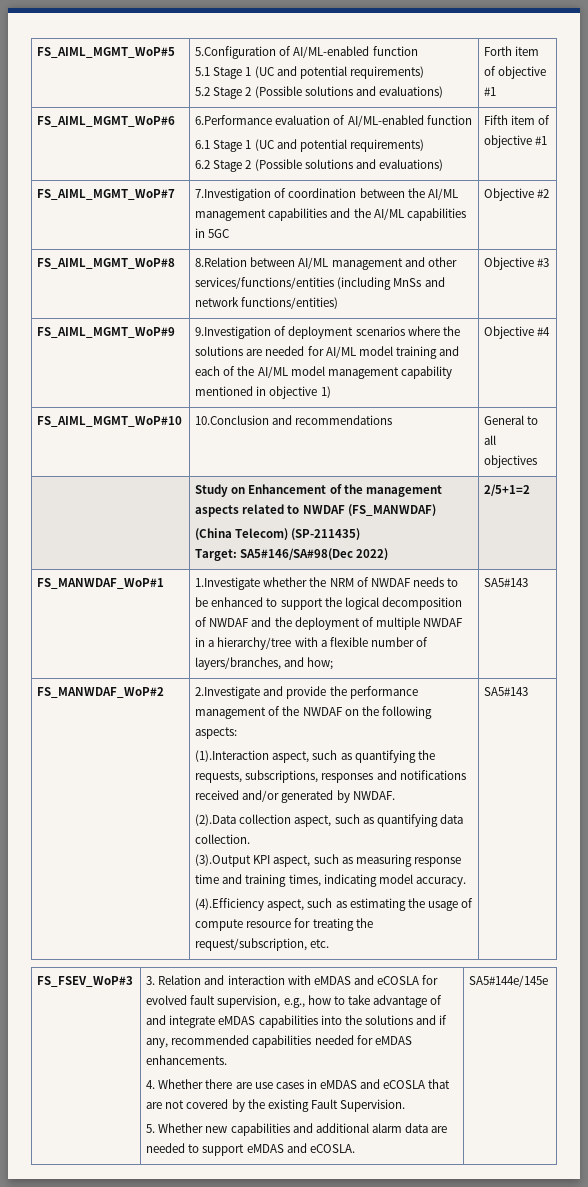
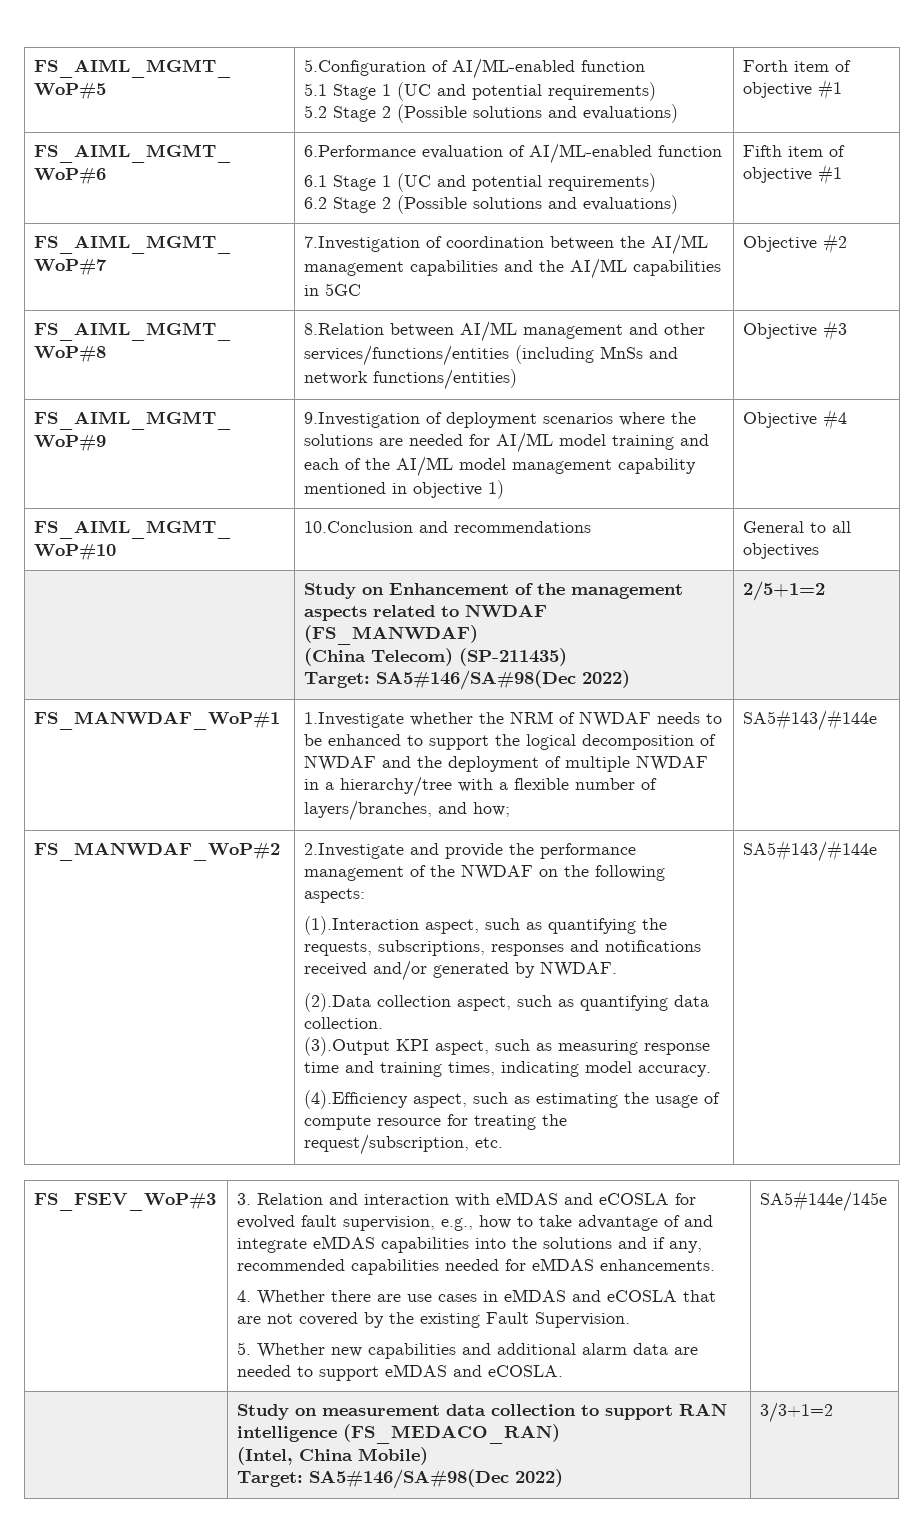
- FS_MANWDAF_WoP#1 | 1.Investigate whether the NRM of NWDAF needs to be enhanced to support the logical decomposition of NWDAF and the deployment of multiple NWDAF in a hierarchy/tree with a flexible number of layers/branches, and how; | SA5#143
+ FS_MANWDAF_WoP#1 | 1.Investigate whether the NRM of NWDAF needs to be enhanced to support the logical decomposition of NWDAF and the deployment of multiple NWDAF in a hierarchy/tree with a flexible number of layers/branches, and how; | SA5#143/#144e
- (4).Efficiency aspect, such as estimating the usage of compute resource for treating the request/subscription, etc. | SA5#143
+ (4).Efficiency aspect, such as estimating the usage of compute resource for treating the request/subscription, etc. | SA5#143/#144e
+ | Study on measurement data collection to support RAN intelligence (FS_MEDACO_RAN)
+ (Intel, China Mobile)
+ Target: SA5#146/SA#98(Dec 2022) | 3/3+1=2

